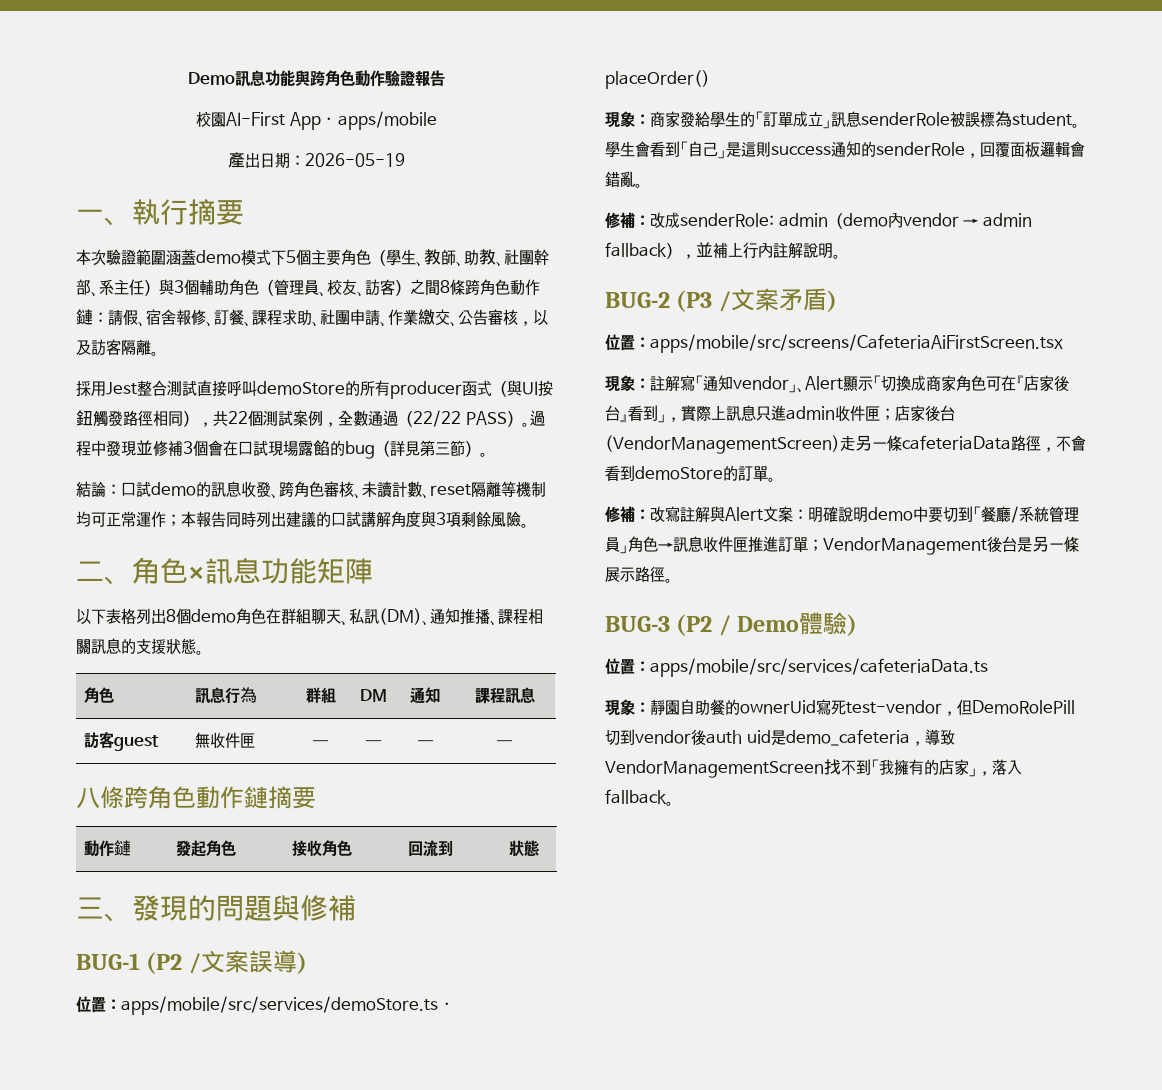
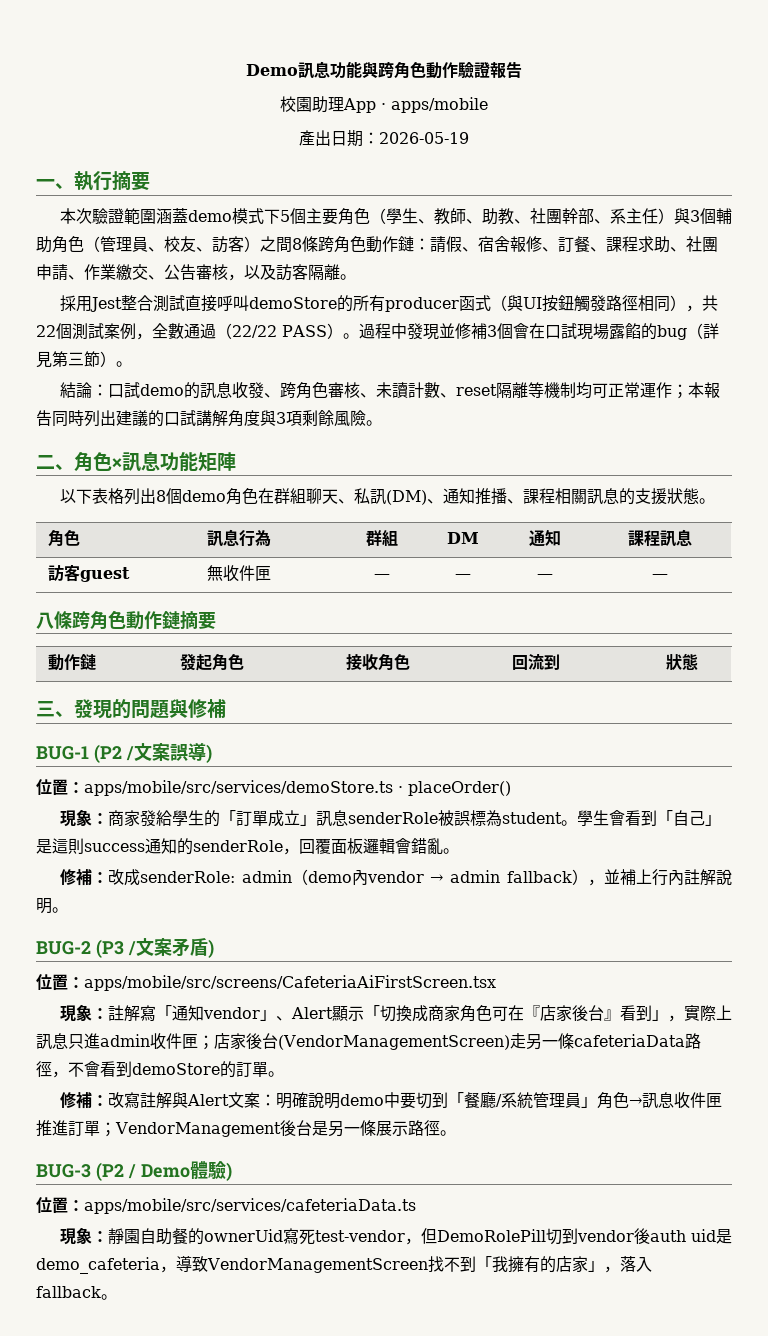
- 校園AI-First App · apps/mobile
+ 校園助理App · apps/mobile

